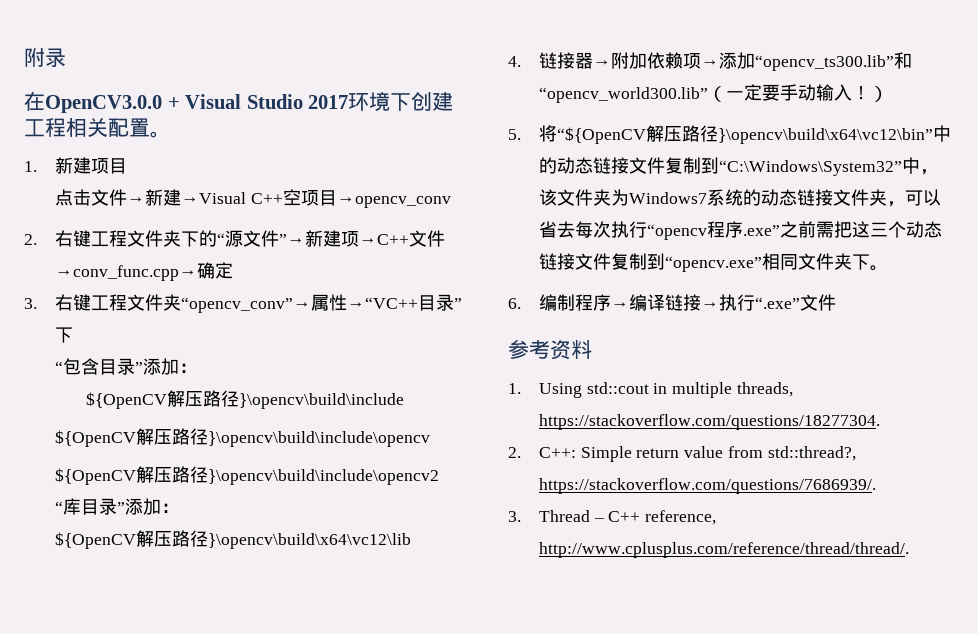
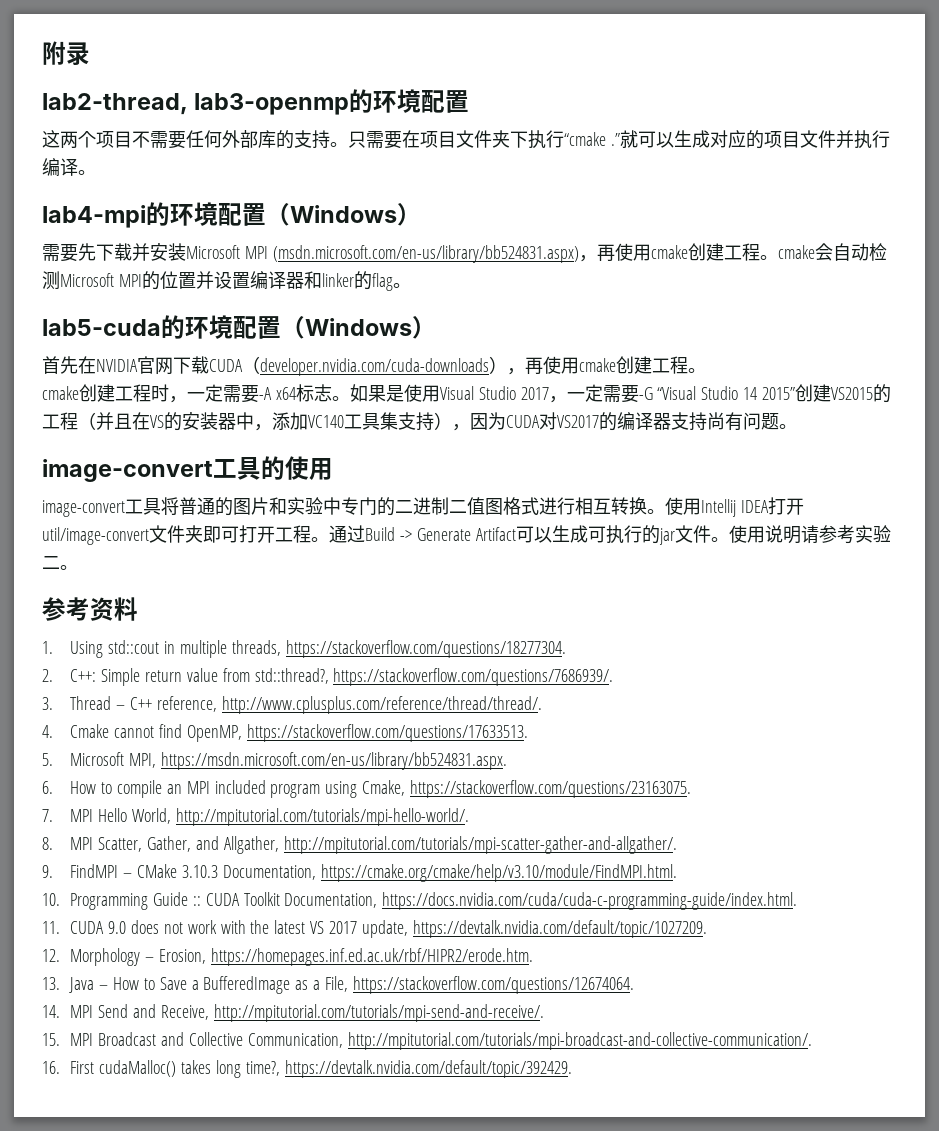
- 在OpenCV3.0.0 + Visual Studio 2017环境下创建工程相关配置。
- 1.新建项目
- 点击文件→新建→Visual C++空项目→opencv_conv
- 2.右键工程文件夹下的“源文件”→新建项→C++文件→conv_func.cpp→确定
- 3.右键工程文件夹“opencv_conv”→属性→“VC++目录”下
- “包含目录”添加：
- ${OpenCV解压路径}\opencv\build\include
- ${OpenCV解压路径}\opencv\build\include\opencv
- ${OpenCV解压路径}\opencv\build\include\opencv2
- “库目录”添加：
- ${OpenCV解压路径}\opencv\build\x64\vc12\lib
- 4.链接器→附加依赖项→添加“opencv_ts300.lib”和“opencv_world300.lib”（一定要手动输入！）
- 5.将“${OpenCV解压路径}\opencv\build\x64\vc12\bin”中的动态链接文件复制到“C:\Windows\System32”中，该文件夹为Windows7系统的动态链接文件夹，可以省去每次执行“opencv程序.exe”之前需把这三个动态链接文件复制到“opencv.exe”相同文件夹下。
- 6.编制程序→编译链接→执行“.exe”文件
+ lab2-thread, lab3-openmp的环境配置
+ 这两个项目不需要任何外部库的支持。只需要在项目文件夹下执行“cmake .”就可以生成对应的项目文件并执行编译。
+ lab4-mpi的环境配置（Windows）
+ 需要先下载并安装Microsoft MPI (msdn.microsoft.com/en-us/library/bb524831.aspx)，再使用cmake创建工程。cmake会自动检测Microsoft MPI的位置并设置编译器和linker的flag。
+ lab5-cuda的环境配置（Windows）
+ 首先在NVIDIA官网下载CUDA（developer.nvidia.com/cuda-downloads），再使用cmake创建工程。
+ cmake创建工程时，一定需要-A x64标志。如果是使用Visual Studio 2017，一定需要-G “Visual Studio 14 2015”创建VS2015的工程（并且在VS的安装器中，添加VC140工具集支持），因为CUDA对VS2017的编译器支持尚有问题。
+ image-convert工具的使用
+ image-convert工具将普通的图片和实验中专门的二进制二值图格式进行相互转换。使用Intellij IDEA打开util/image-convert文件夹即可打开工程。通过Build -> Generate Artifact可以生成可执行的jar文件。使用说明请参考实验二。
+ 4. Cmake cannot find OpenMP, https://stackoverflow.com/questions/17633513.
+ 5. Microsoft MPI, https://msdn.microsoft.com/en-us/library/bb524831.aspx.
+ 6. How to compile an MPI included program using Cmake, https://stackoverflow.com/questions/23163075.
+ 7. MPI Hello World, http://mpitutorial.com/tutorials/mpi-hello-world/.
+ 8. MPI Scatter, Gather, and Allgather, http://mpitutorial.com/tutorials/mpi-scatter-gather-and-allgather/.
+ 9. FindMPI – CMake 3.10.3 Documentation, https://cmake.org/cmake/help/v3.10/module/FindMPI.html.
+ 10. Programming Guide :: CUDA Toolkit Documentation, https://docs.nvidia.com/cuda/cuda-c-programming-guide/index.html.
+ 11. CUDA 9.0 does not work with the latest VS 2017 update, https://devtalk.nvidia.com/default/topic/1027209.
+ 12. Morphology – Erosion, https://homepages.inf.ed.ac.uk/rbf/HIPR2/erode.htm.
+ 13. Java – How to Save a BufferedImage as a File, https://stackoverflow.com/questions/12674064.
+ 14. MPI Send and Receive, http://mpitutorial.com/tutorials/mpi-send-and-receive/.
+ 15. MPI Broadcast and Collective Communication, http://mpitutorial.com/tutorials/mpi-broadcast-and-collective-communication/.
+ 16. First cudaMalloc() takes long time?, https://devtalk.nvidia.com/default/topic/392429.

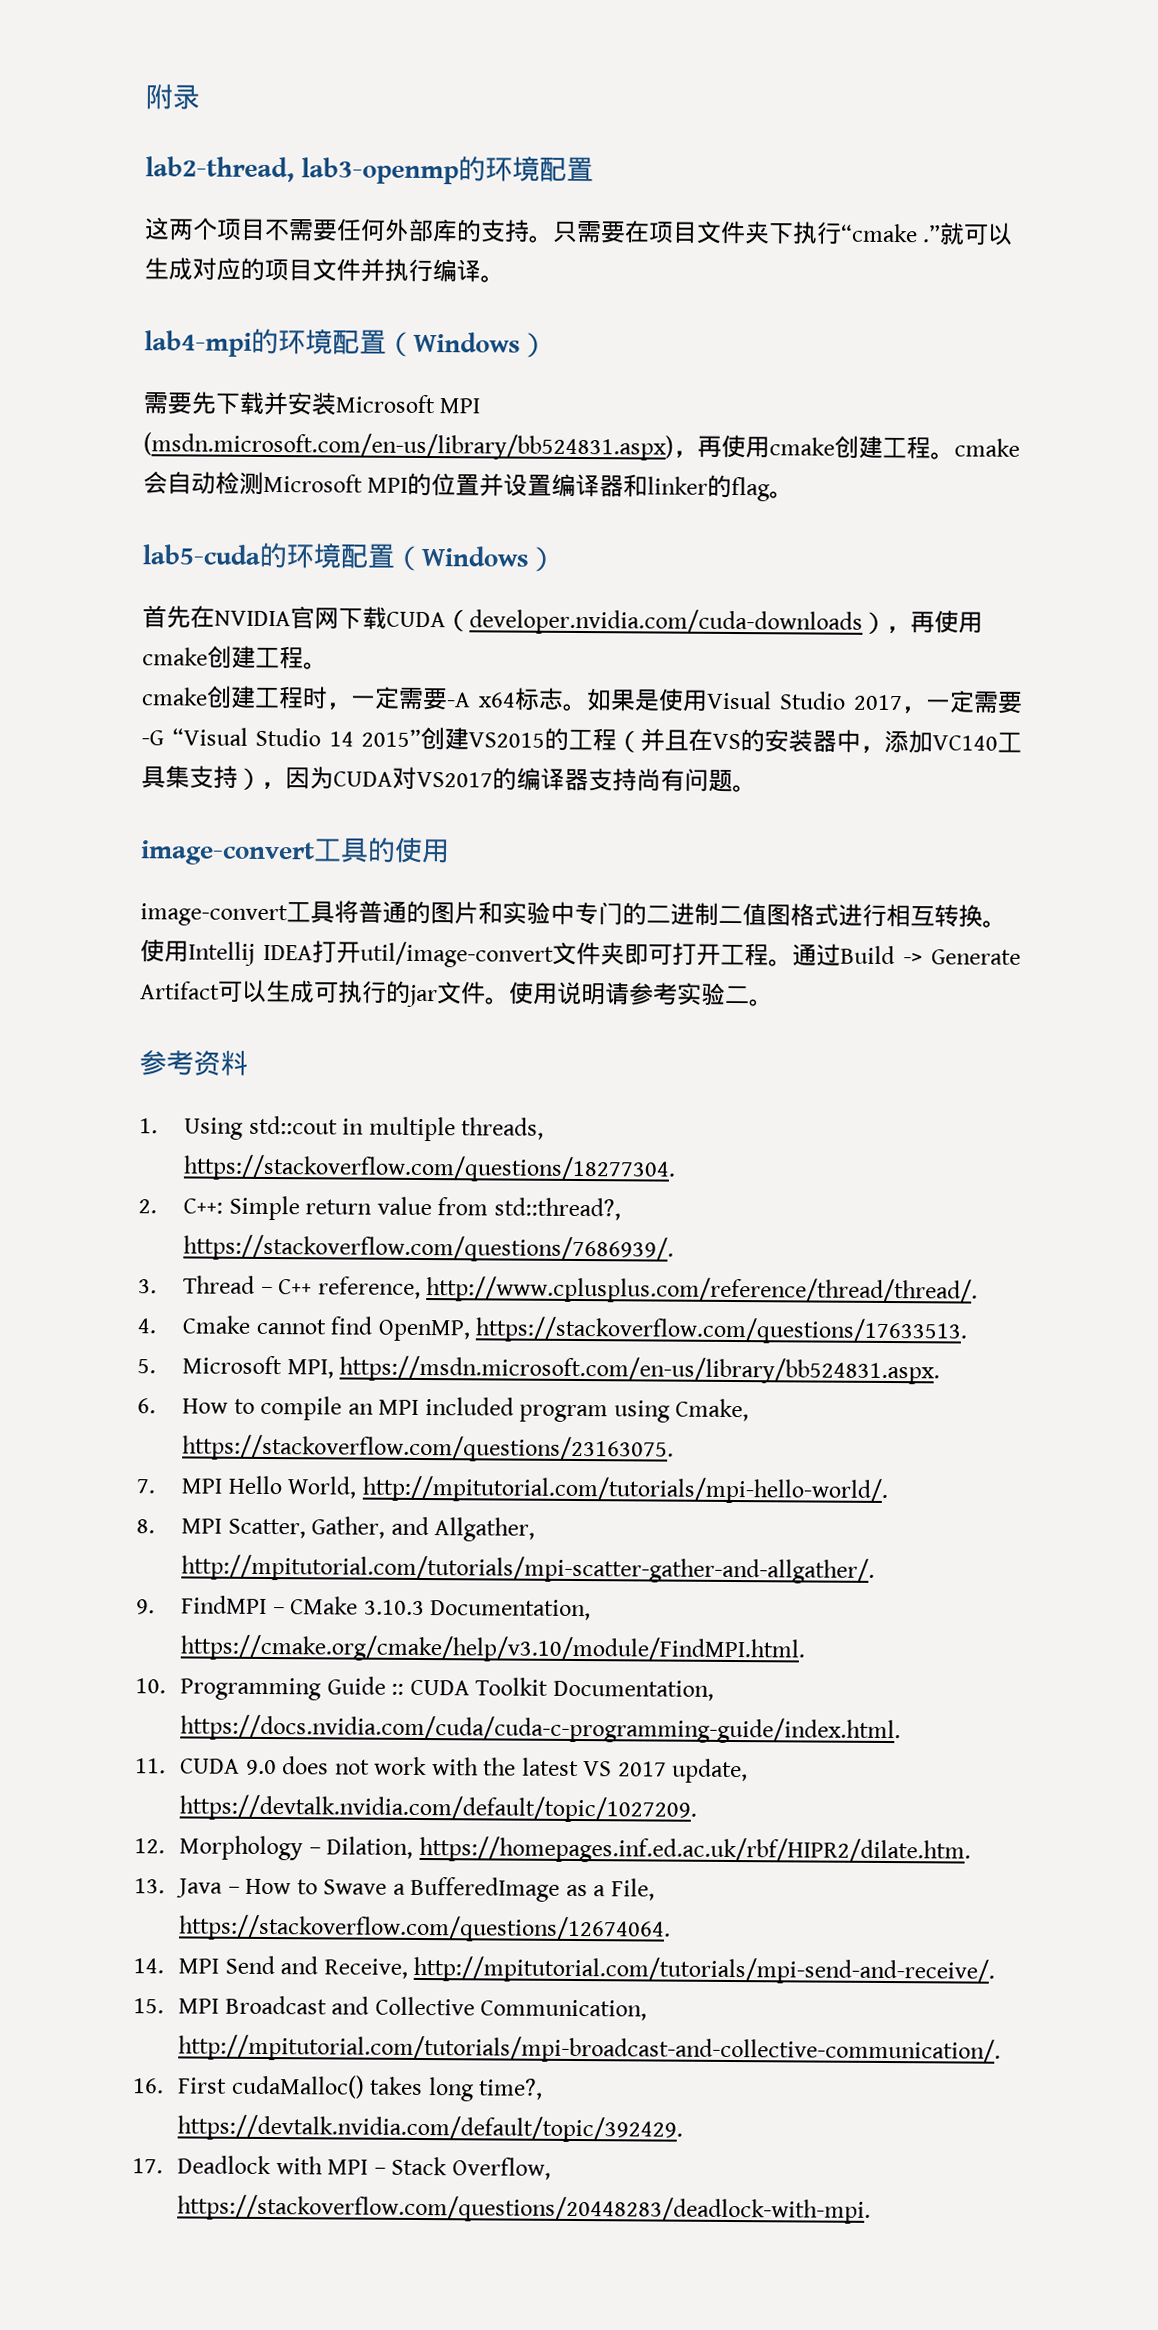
- 12. Morphology – Erosion, https://homepages.inf.ed.ac.uk/rbf/HIPR2/erode.htm.
+ 12. Morphology – Dilation, https://homepages.inf.ed.ac.uk/rbf/HIPR2/dilate.htm.
- 13. Java – How to Save a BufferedImage as a File, https://stackoverflow.com/questions/12674064.
+ 13. Java – How to Swave a BufferedImage as a File, https://stackoverflow.com/questions/12674064.
+ 17. Deadlock with MPI – Stack Overflow, https://stackoverflow.com/questions/20448283/deadlock-with-mpi.

